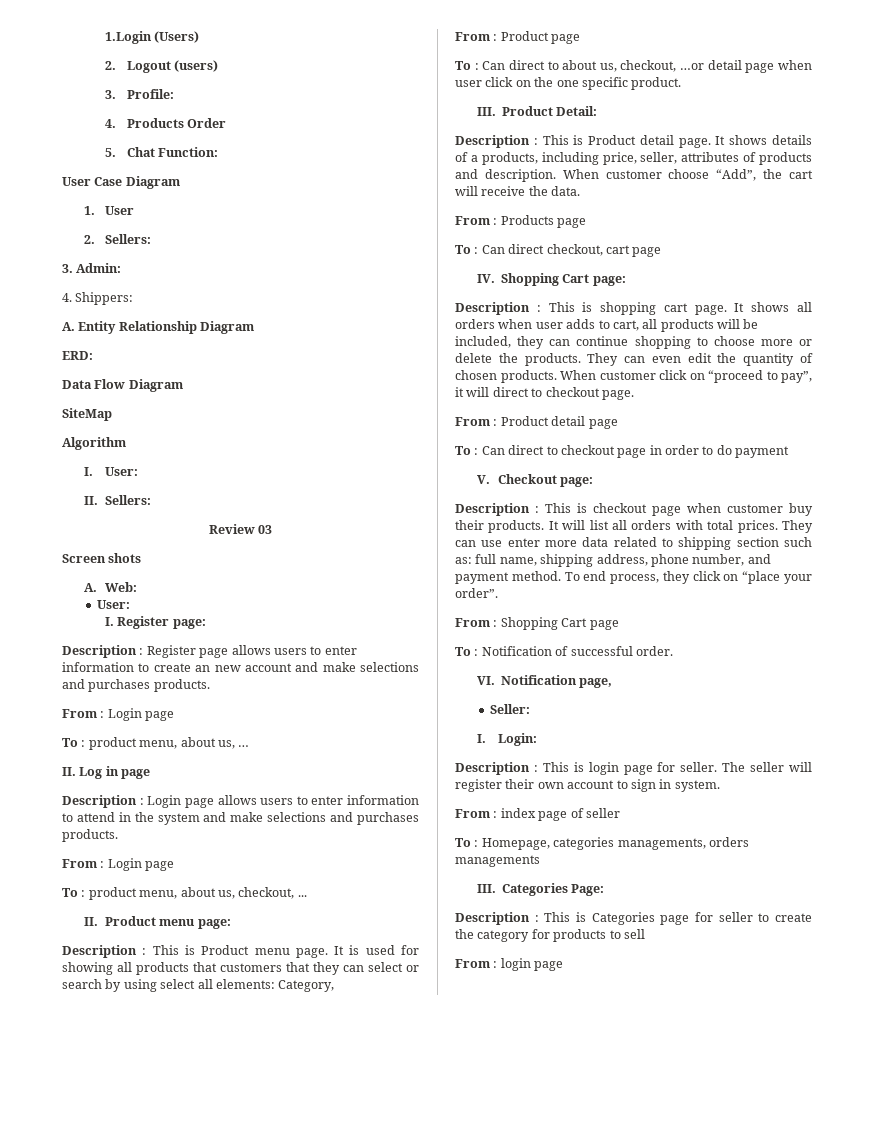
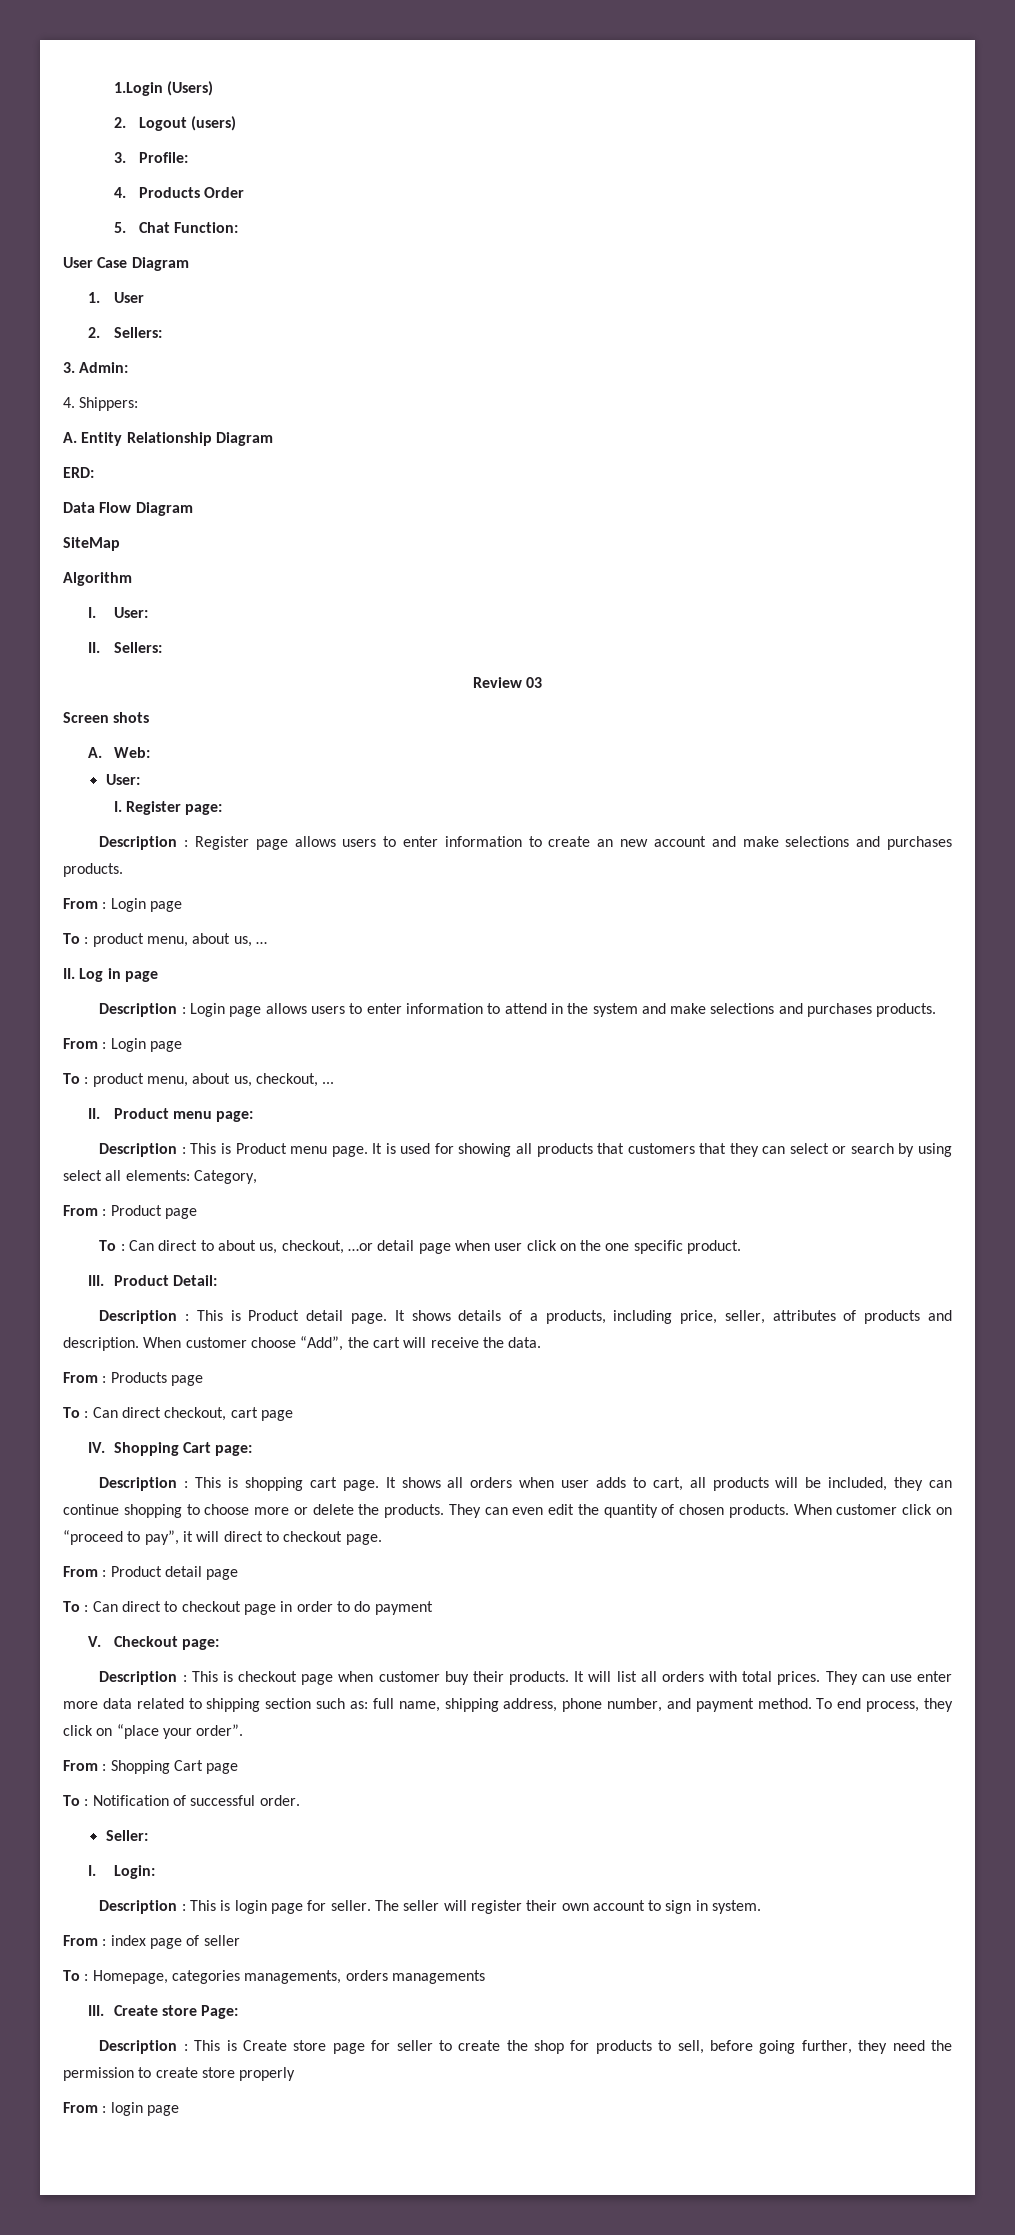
- VI. Notification page,
- III. Categories Page:
+ III. Create store Page:
- Description : This is Categories page for seller to create the category for products to sell
+ Description : This is Create store page for seller to create the shop for products to sell, before going further, they need the permission to create store properly

